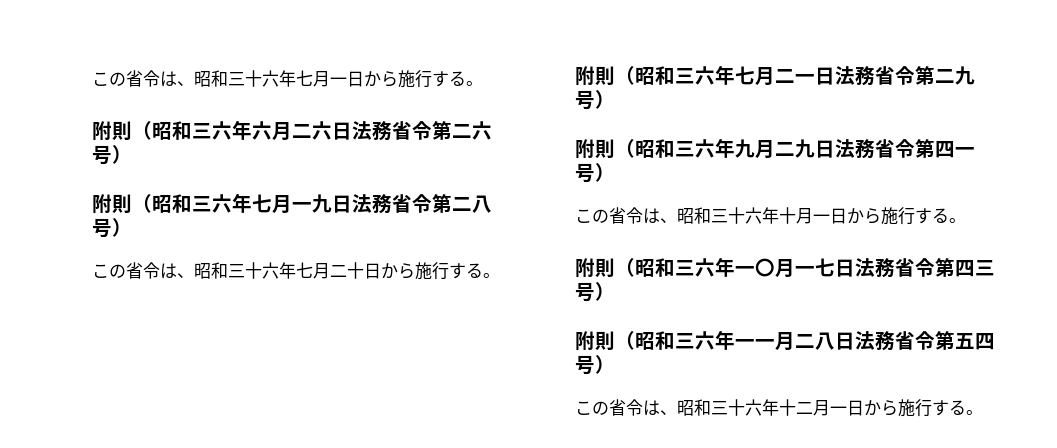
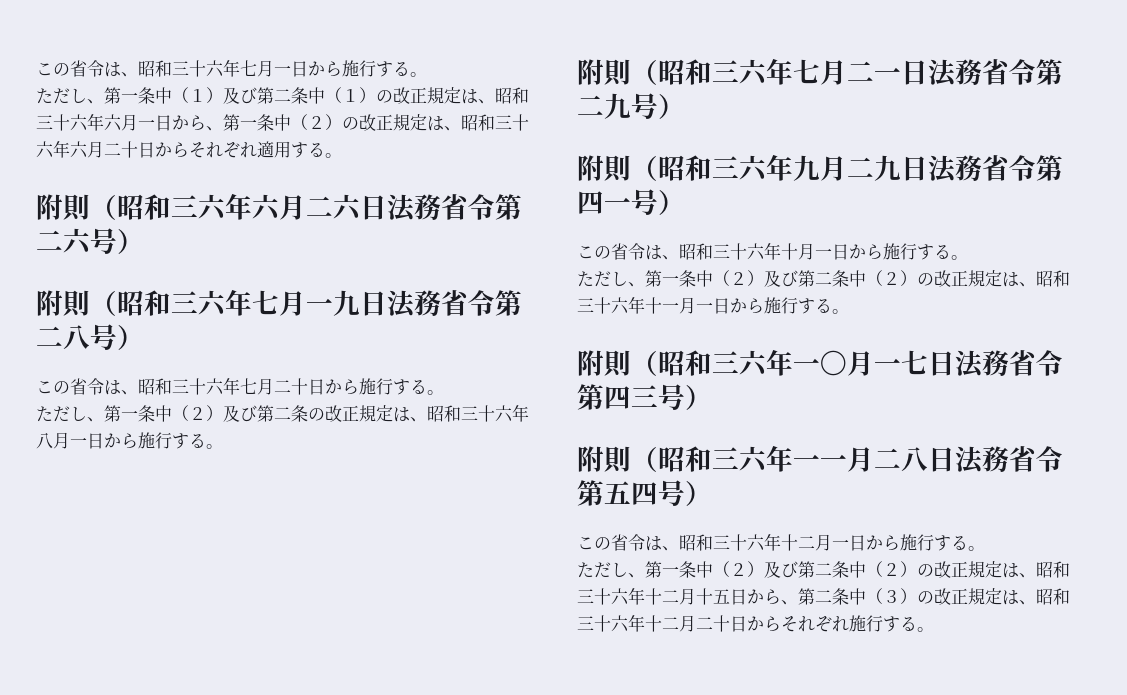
+ ただし、第一条中（１）及び第二条中（１）の改正規定は、昭和三十六年六月一日から、第一条中（２）の改正規定は、昭和三十六年六月二十日からそれぞれ適用する。
+ ただし、第一条中（２）及び第二条の改正規定は、昭和三十六年八月一日から施行する。
+ ただし、第一条中（２）及び第二条中（２）の改正規定は、昭和三十六年十一月一日から施行する。
+ ただし、第一条中（２）及び第二条中（２）の改正規定は、昭和三十六年十二月十五日から、第二条中（３）の改正規定は、昭和三十六年十二月二十日からそれぞれ施行する。

